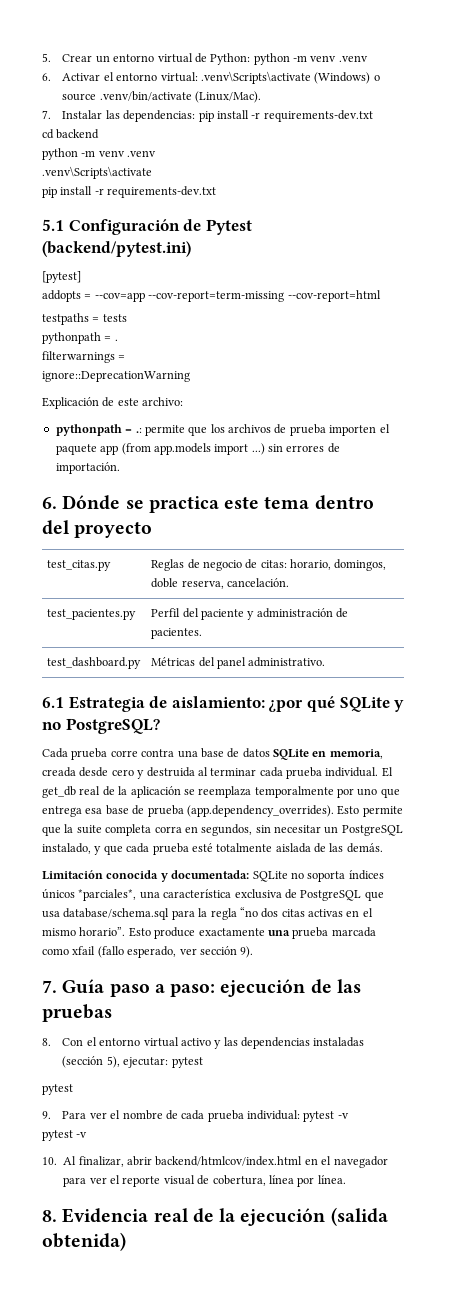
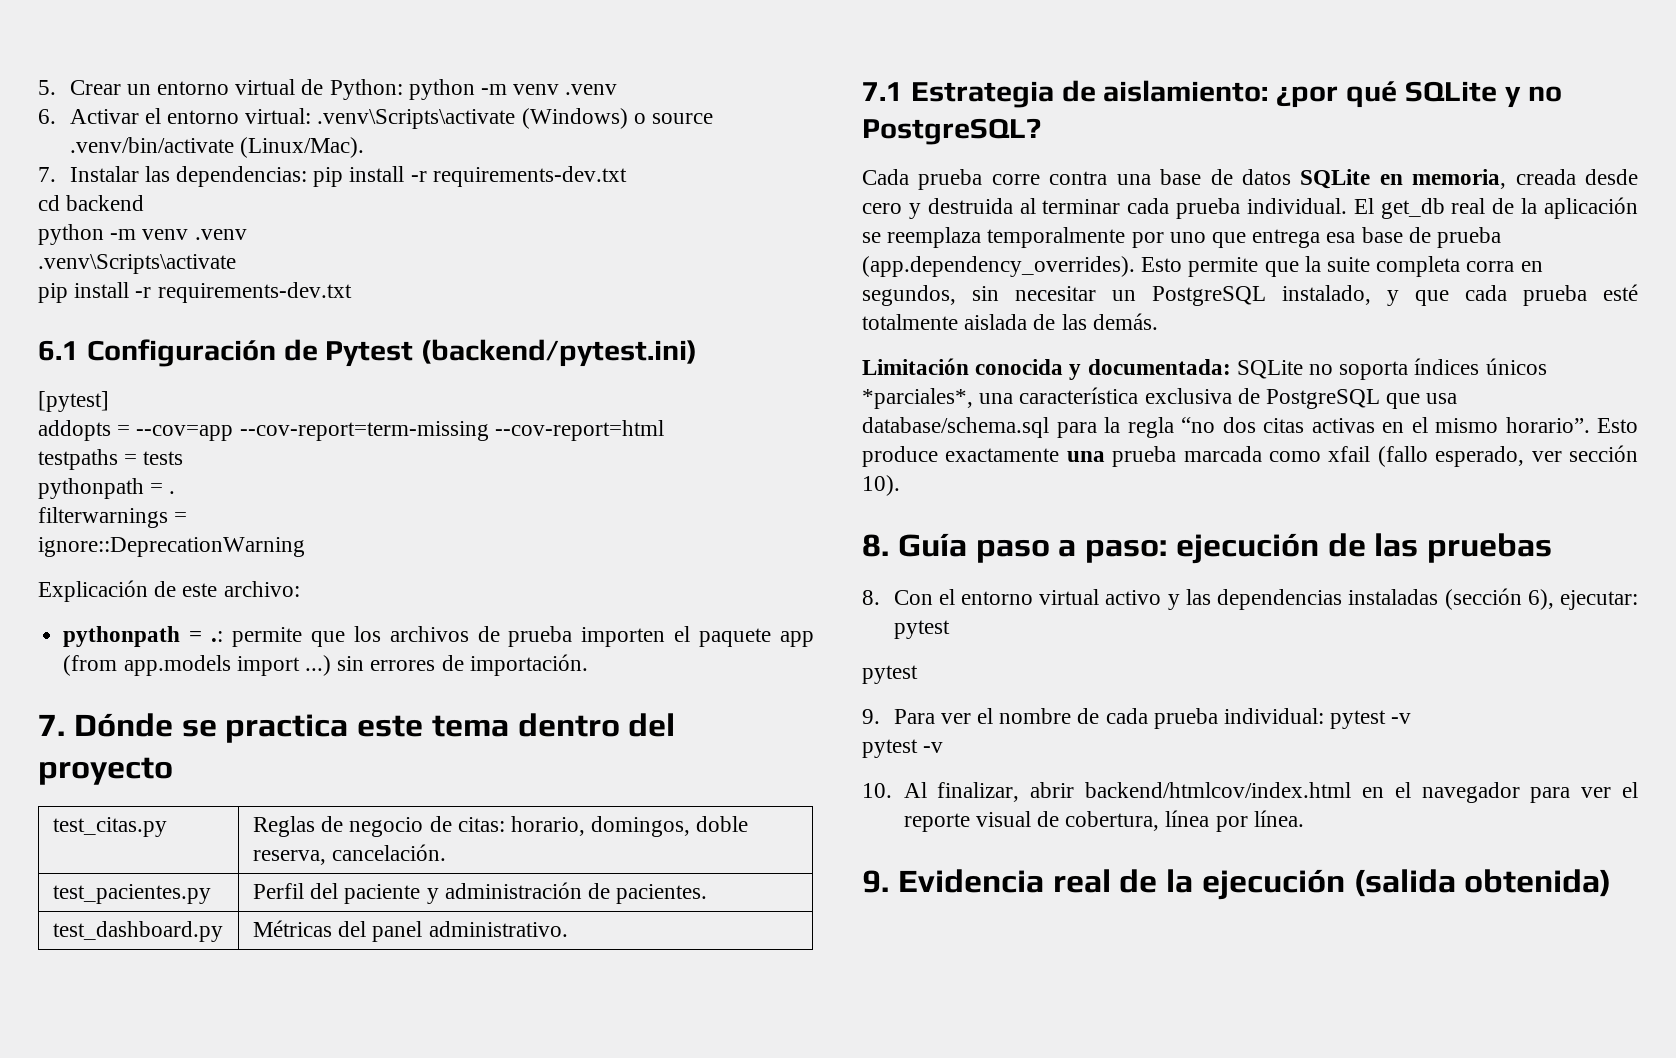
- 5.1 Configuración de Pytest (backend/pytest.ini)
+ 6.1 Configuración de Pytest (backend/pytest.ini)
- 6. Dónde se practica este tema dentro del proyecto
+ 7. Dónde se practica este tema dentro del proyecto
- 6.1 Estrategia de aislamiento: ¿por qué SQLite y no PostgreSQL?
+ 7.1 Estrategia de aislamiento: ¿por qué SQLite y no PostgreSQL?
- Esto produce exactamente una prueba marcada como xfail (fallo esperado, ver sección 9).
- 7. Guía paso a paso: ejecución de las pruebas
+ Esto produce exactamente una prueba marcada como xfail (fallo esperado, ver sección 10).
+ 8. Guía paso a paso: ejecución de las pruebas
- 8. Con el entorno virtual activo y las dependencias instaladas (sección 5), ejecutar: pytest
+ 8. Con el entorno virtual activo y las dependencias instaladas (sección 6), ejecutar: pytest
- 8. Evidencia real de la ejecución (salida obtenida)
+ 9. Evidencia real de la ejecución (salida obtenida)

